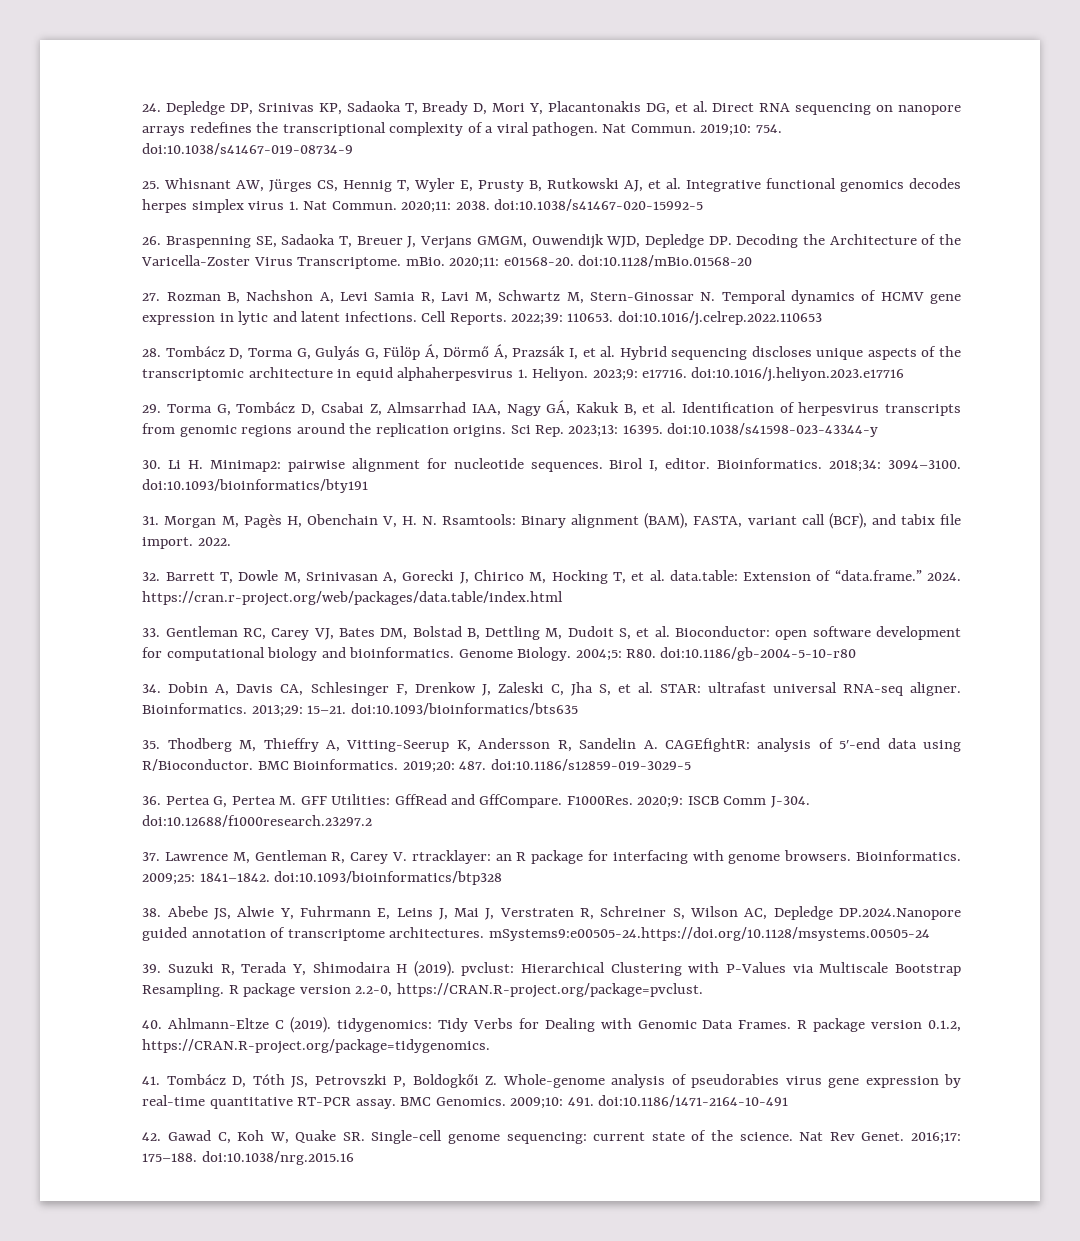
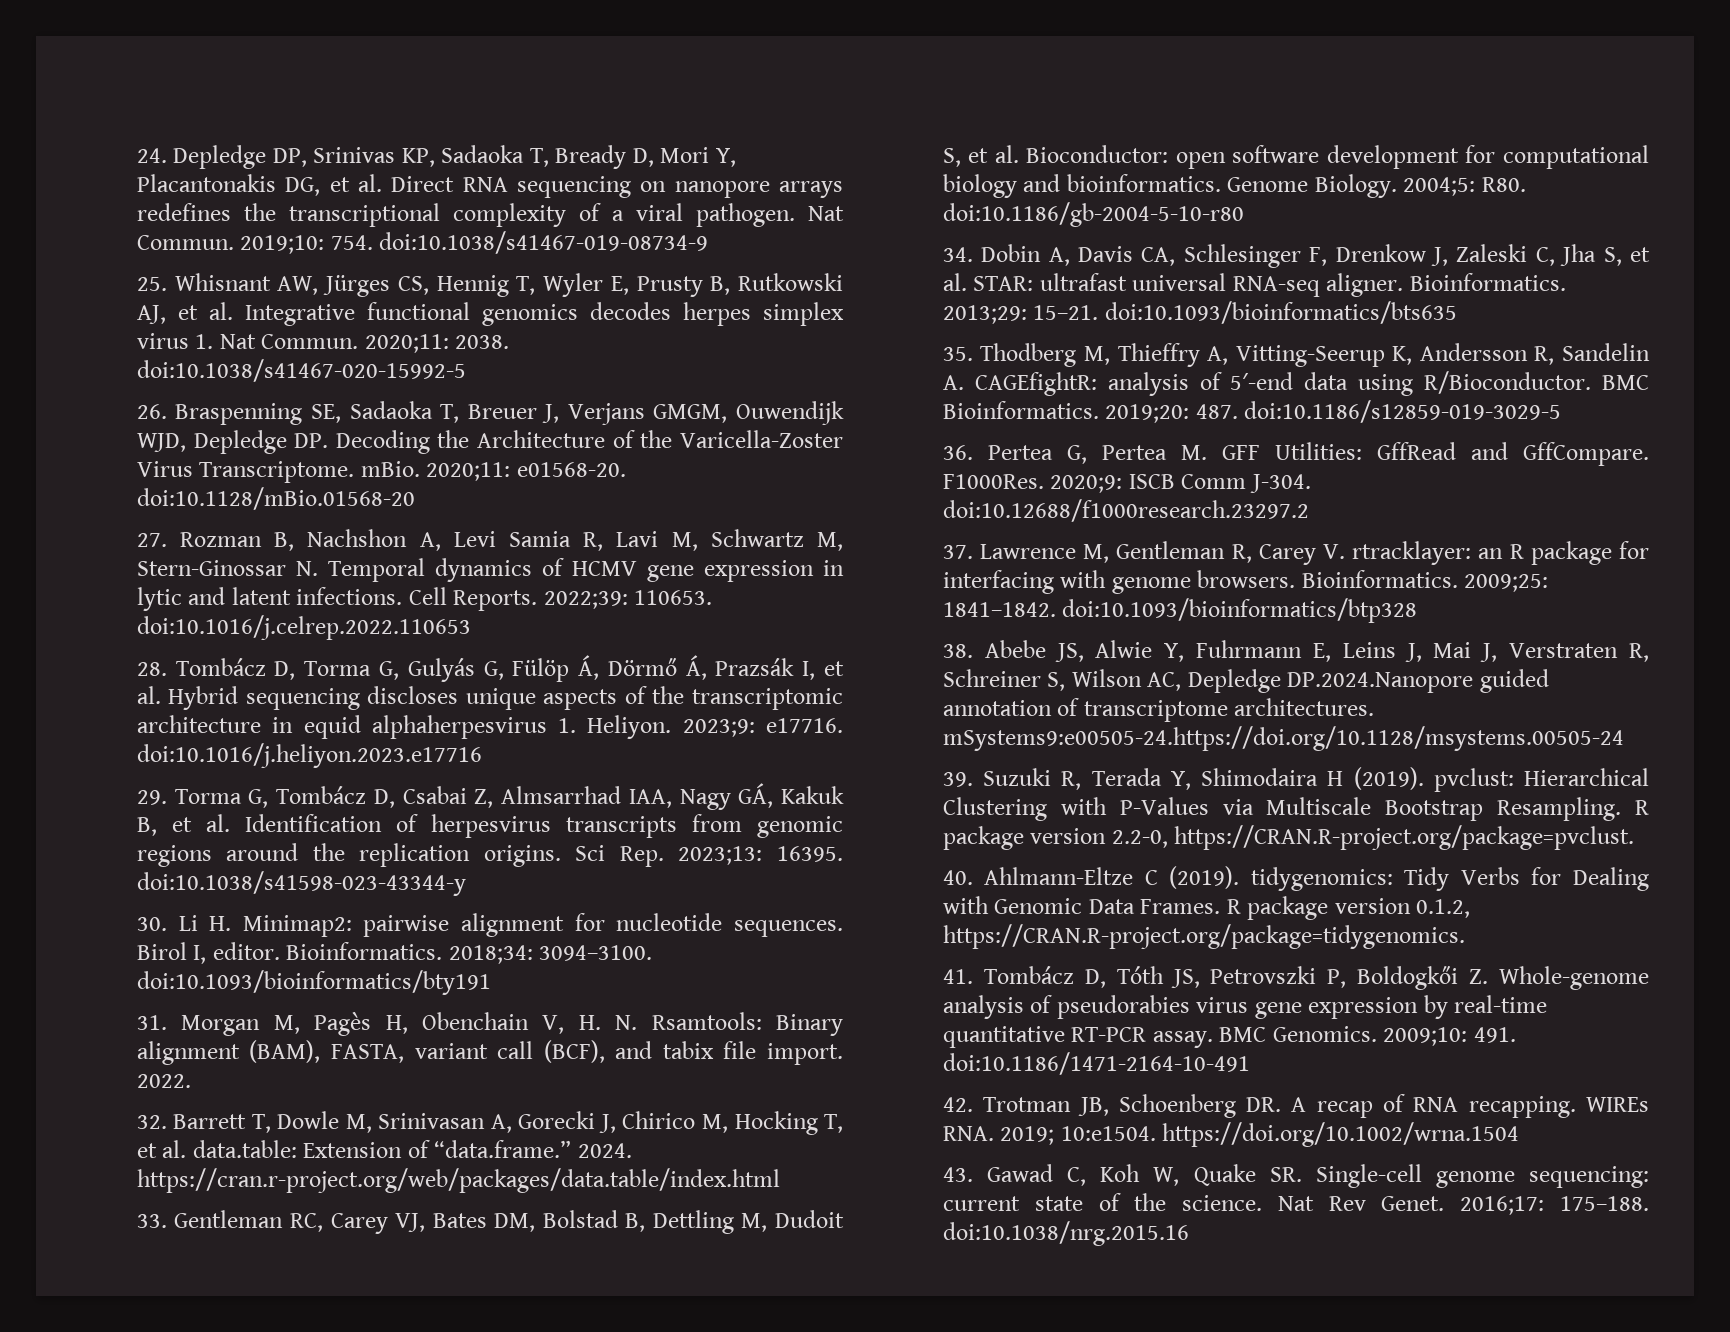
- 42. Gawad C, Koh W, Quake SR. Single-cell genome sequencing: current state of the science.
+ 42. Trotman JB, Schoenberg DR. A recap of RNA recapping. WIREs RNA. 2019; 10:e1504. https://doi.org/10.1002/wrna.1504
+ 43. Gawad C, Koh W, Quake SR. Single-cell genome sequencing: current state of the science.

